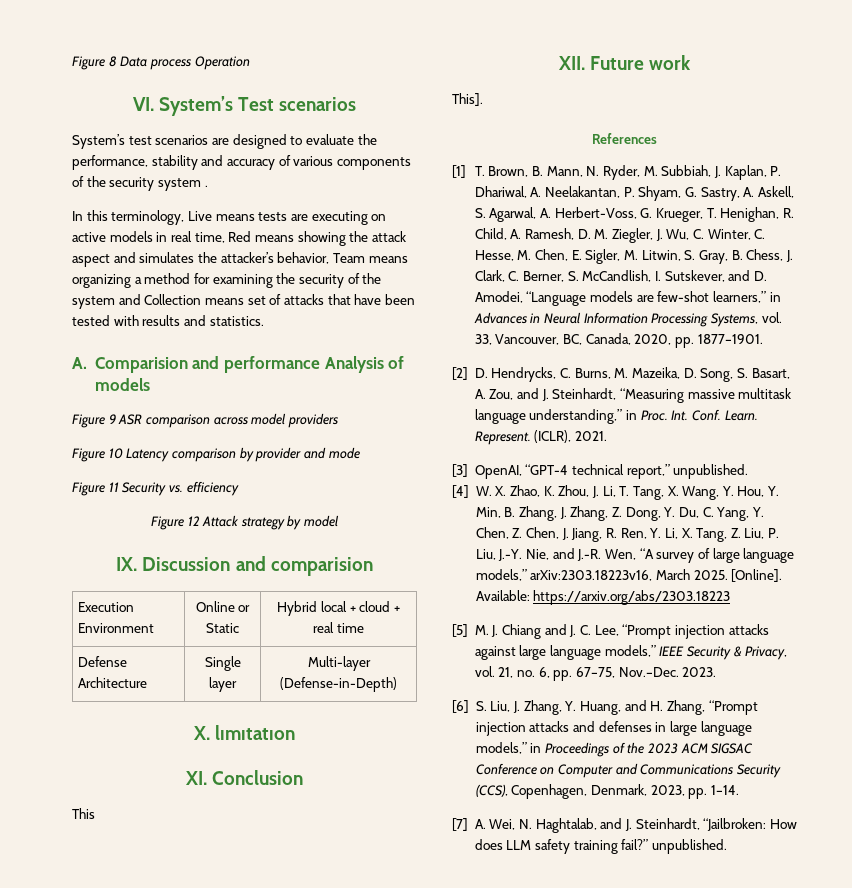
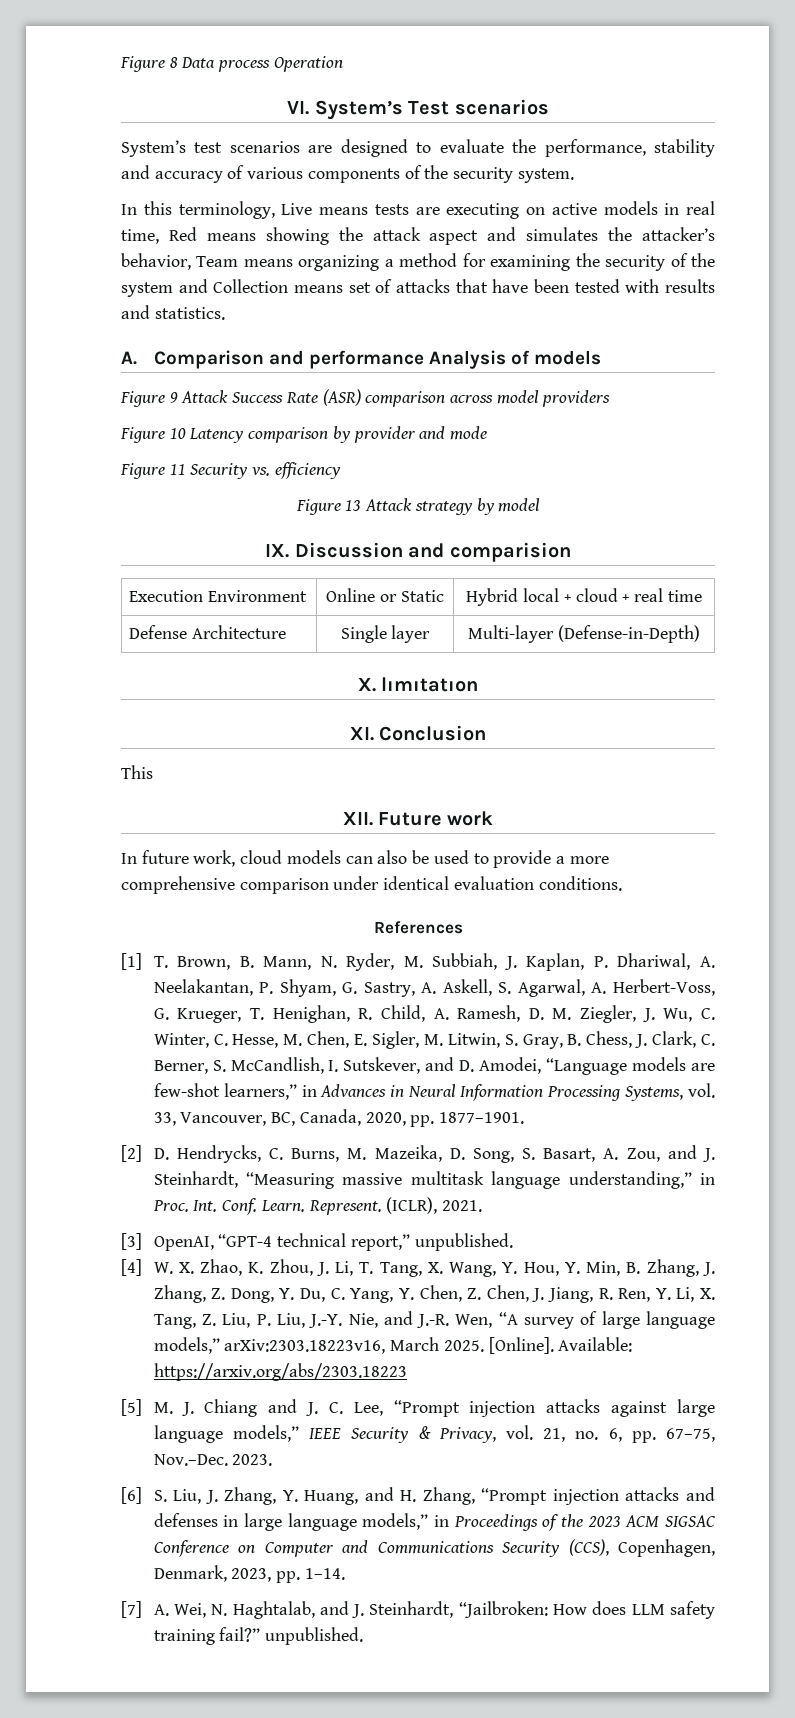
- System’s test scenarios are designed to evaluate the performance, stability and accuracy of various components of the security system .
+ System’s test scenarios are designed to evaluate the performance, stability and accuracy of various components of the security system.
- A. Comparision and performance Analysis of models
+ A. Comparison and performance Analysis of models
- Figure 9 ASR comparison across model providers
+ Figure 9 Attack Success Rate (ASR) comparison across model providers
- Figure 12 Attack strategy by model
+ Figure 13 Attack strategy by model
- This].
+ In future work, cloud models can also be used to provide a more comprehensive comparison under identical evaluation conditions.

